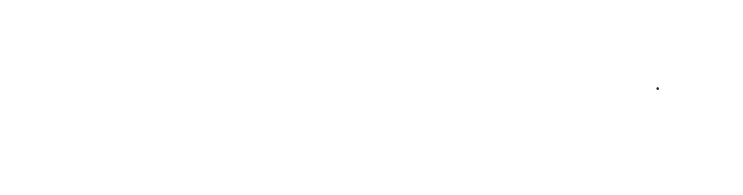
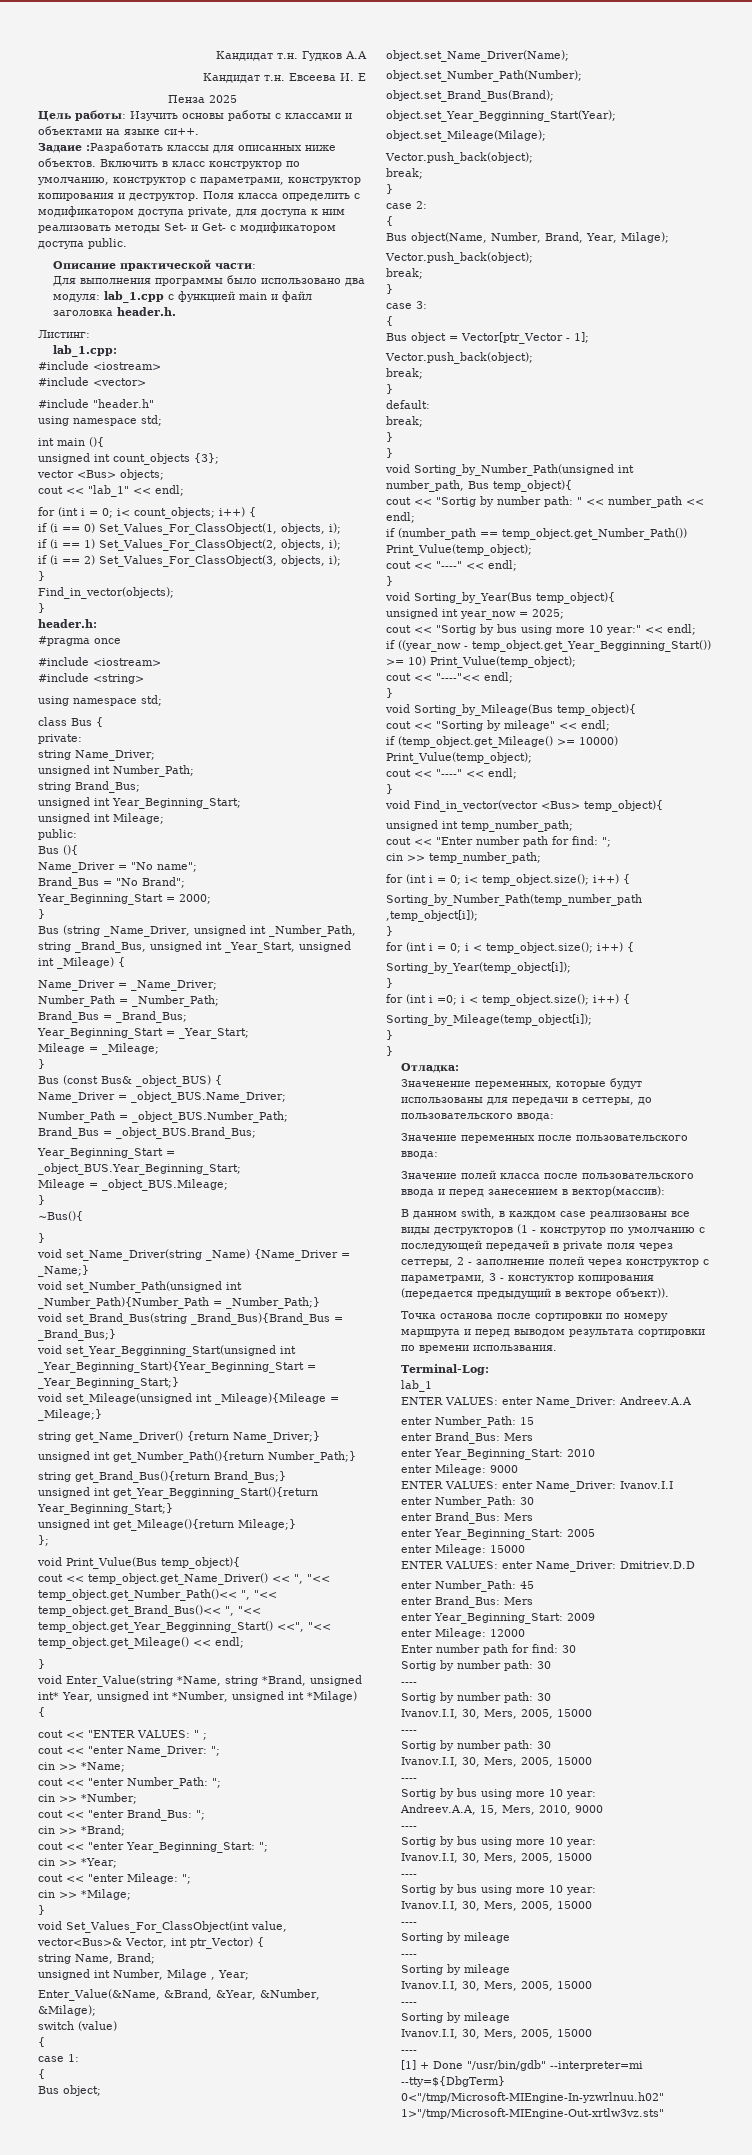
- .
+ Кандидат т.н. Гудков А.А
+ Кандидат т.н. Евсеева И. Е
+ Пенза 2025
+ Цель работы: Изучить основы работы с классами и объектами на языке си++.
+ Задаие :Разработать классы для описанных ниже объектов. Включить в класс конструктор по умолчанию, конструктор с параметрами, конструктор копирования и деструктор. Поля класса определить с модификатором доступа private, для доступа к ним реализовать методы Set- и Get- с модификатором доступа public.
+ Описание практической части:
+ Для выполнения программы было использовано два модуля: lab_1.cpp с функцией main и файл заголовка header.h.
+ Листинг:
+ lab_1.cpp:
+ #include <iostream>
+ #include <vector>
+ #include "header.h"
+ using namespace std;
+ int main (){
+ unsigned int count_objects {3};
+ vector <Bus> objects;
+ cout << "lab_1" << endl;
+ for (int i = 0; i< count_objects; i++) {
+ if (i == 0) Set_Values_For_ClassObject(1, objects, i);
+ if (i == 1) Set_Values_For_ClassObject(2, objects, i);
+ if (i == 2) Set_Values_For_ClassObject(3, objects, i);
+ }
+ Find_in_vector(objects);
+ }
+ header.h:
+ #pragma once
+ #include <iostream>
+ #include <string>
+ using namespace std;
+ class Bus {
+ private:
+ string Name_Driver;
+ unsigned int Number_Path;
+ string Brand_Bus;
+ unsigned int Year_Beginning_Start;
+ unsigned int Mileage;
+ public:
+ Bus (){
+ Name_Driver = "No name";
+ Brand_Bus = "No Brand";
+ Year_Beginning_Start = 2000;
+ }
+ Bus (string _Name_Driver, unsigned int _Number_Path, string _Brand_Bus, unsigned int _Year_Start, unsigned int _Mileage) {
+ Name_Driver = _Name_Driver;
+ Number_Path = _Number_Path;
+ Brand_Bus = _Brand_Bus;
+ Year_Beginning_Start = _Year_Start;
+ Mileage = _Mileage;
+ }
+ Bus (const Bus& _object_BUS) {
+ Name_Driver = _object_BUS.Name_Driver;
+ Number_Path = _object_BUS.Number_Path;
+ Brand_Bus = _object_BUS.Brand_Bus;
+ Year_Beginning_Start = _object_BUS.Year_Beginning_Start;
+ Mileage = _object_BUS.Mileage;
+ }
+ ~Bus(){
+ }
+ void set_Name_Driver(string _Name) {Name_Driver = _Name;}
+ void set_Number_Path(unsigned int _Number_Path){Number_Path = _Number_Path;}
+ void set_Brand_Bus(string _Brand_Bus){Brand_Bus = _Brand_Bus;}
+ void set_Year_Begginning_Start(unsigned int _Year_Beginning_Start){Year_Beginning_Start = _Year_Beginning_Start;}
+ void set_Mileage(unsigned int _Mileage){Mileage = _Mileage;}
+ string get_Name_Driver() {return Name_Driver;}
+ unsigned int get_Number_Path(){return Number_Path;}
+ string get_Brand_Bus(){return Brand_Bus;}
+ unsigned int get_Year_Begginning_Start(){return Year_Beginning_Start;}
+ unsigned int get_Mileage(){return Mileage;}
+ };
+ void Print_Vulue(Bus temp_object){
+ cout << temp_object.get_Name_Driver() << ", "<< temp_object.get_Number_Path()<< ", "<< temp_object.get_Brand_Bus()<< ", "<< temp_object.get_Year_Begginning_Start() <<", "<< temp_object.get_Mileage() << endl;
+ }
+ void Enter_Value(string *Name, string *Brand, unsigned int* Year, unsigned int *Number, unsigned int *Milage) {
+ cout << "ENTER VALUES: " ;
+ cout << "enter Name_Driver: ";
+ cin >> *Name;
+ cout << "enter Number_Path: ";
+ cin >> *Number;
+ cout << "enter Brand_Bus: ";
+ cin >> *Brand;
+ cout << "enter Year_Beginning_Start: ";
+ cin >> *Year;
+ cout << "enter Mileage: ";
+ cin >> *Milage;
+ }
+ void Set_Values_For_ClassObject(int value, vector<Bus>& Vector, int ptr_Vector) {
+ string Name, Brand;
+ unsigned int Number, Milage , Year;
+ Enter_Value(&Name, &Brand, &Year, &Number, &Milage);
+ switch (value)
+ {
+ case 1:
+ {
+ Bus object;
+ object.set_Name_Driver(Name);
+ object.set_Number_Path(Number);
+ object.set_Brand_Bus(Brand);
+ object.set_Year_Begginning_Start(Year);
+ object.set_Mileage(Milage);
+ Vector.push_back(object);
+ break;
+ }
+ case 2:
+ {
+ Bus object(Name, Number, Brand, Year, Milage);
+ Vector.push_back(object);
+ break;
+ }
+ case 3:
+ {
+ Bus object = Vector[ptr_Vector - 1];
+ Vector.push_back(object);
+ break;
+ }
+ default:
+ break;
+ }
+ }
+ void Sorting_by_Number_Path(unsigned int number_path, Bus temp_object){
+ cout << "Sortig by number path: " << number_path << endl;
+ if (number_path == temp_object.get_Number_Path()) Print_Vulue(temp_object);
+ cout << "----" << endl;
+ }
+ void Sorting_by_Year(Bus temp_object){
+ unsigned int year_now = 2025;
+ cout << "Sortig by bus using more 10 year:" << endl;
+ if ((year_now - temp_object.get_Year_Begginning_Start()) >= 10) Print_Vulue(temp_object);
+ cout << "----"<< endl;
+ }
+ void Sorting_by_Mileage(Bus temp_object){
+ cout << "Sorting by mileage" << endl;
+ if (temp_object.get_Mileage() >= 10000) Print_Vulue(temp_object);
+ cout << "----" << endl;
+ }
+ void Find_in_vector(vector <Bus> temp_object){
+ unsigned int temp_number_path;
+ cout << "Enter number path for find: ";
+ cin >> temp_number_path;
+ for (int i = 0; i< temp_object.size(); i++) {
+ Sorting_by_Number_Path(temp_number_path ,temp_object[i]);
+ }
+ for (int i = 0; i < temp_object.size(); i++) {
+ Sorting_by_Year(temp_object[i]);
+ }
+ for (int i =0; i < temp_object.size(); i++) {
+ Sorting_by_Mileage(temp_object[i]);
+ }
+ }
+ Отладка:
+ Значенение переменных, которые будут использованы для передачи в сеттеры, до пользовательского ввода:
+ Значение переменных после пользовательского ввода:
+ Значение полей класса после пользовательского ввода и перед занесением в вектор(массив):
+ В данном swith, в каждом case реализованы все виды деструкторов (1 - конструтор по умолчанию с последующей передачей в private поля через сеттеры, 2 - заполнение полей через конструктор с параметрами, 3 - констуктор копирования (передается предыдущий в векторе объект)).
+ Точка останова после сортировки по номеру маршрута и перед выводом результата сортировки по времени использвания.
+ Terminal-Log:
+ lab_1
+ ENTER VALUES: enter Name_Driver: Andreev.A.A
+ enter Number_Path: 15
+ enter Brand_Bus: Mers
+ enter Year_Beginning_Start: 2010
+ enter Mileage: 9000
+ ENTER VALUES: enter Name_Driver: Ivanov.I.I
+ enter Number_Path: 30
+ enter Brand_Bus: Mers
+ enter Year_Beginning_Start: 2005
+ enter Mileage: 15000
+ ENTER VALUES: enter Name_Driver: Dmitriev.D.D
+ enter Number_Path: 45
+ enter Brand_Bus: Mers
+ enter Year_Beginning_Start: 2009
+ enter Mileage: 12000
+ Enter number path for find: 30
+ Sortig by number path: 30
+ ----
+ Sortig by number path: 30
+ Ivanov.I.I, 30, Mers, 2005, 15000
+ ----
+ Sortig by number path: 30
+ Ivanov.I.I, 30, Mers, 2005, 15000
+ ----
+ Sortig by bus using more 10 year:
+ Andreev.A.A, 15, Mers, 2010, 9000
+ ----
+ Sortig by bus using more 10 year:
+ Ivanov.I.I, 30, Mers, 2005, 15000
+ ----
+ Sortig by bus using more 10 year:
+ Ivanov.I.I, 30, Mers, 2005, 15000
+ ----
+ Sorting by mileage
+ ----
+ Sorting by mileage
+ Ivanov.I.I, 30, Mers, 2005, 15000
+ ----
+ Sorting by mileage
+ Ivanov.I.I, 30, Mers, 2005, 15000
+ ----
+ [1] + Done "/usr/bin/gdb" --interpreter=mi --tty=${DbgTerm} 0<"/tmp/Microsoft-MIEngine-In-yzwrlnuu.h02" 1>"/tmp/Microsoft-MIEngine-Out-xrtlw3vz.sts"

